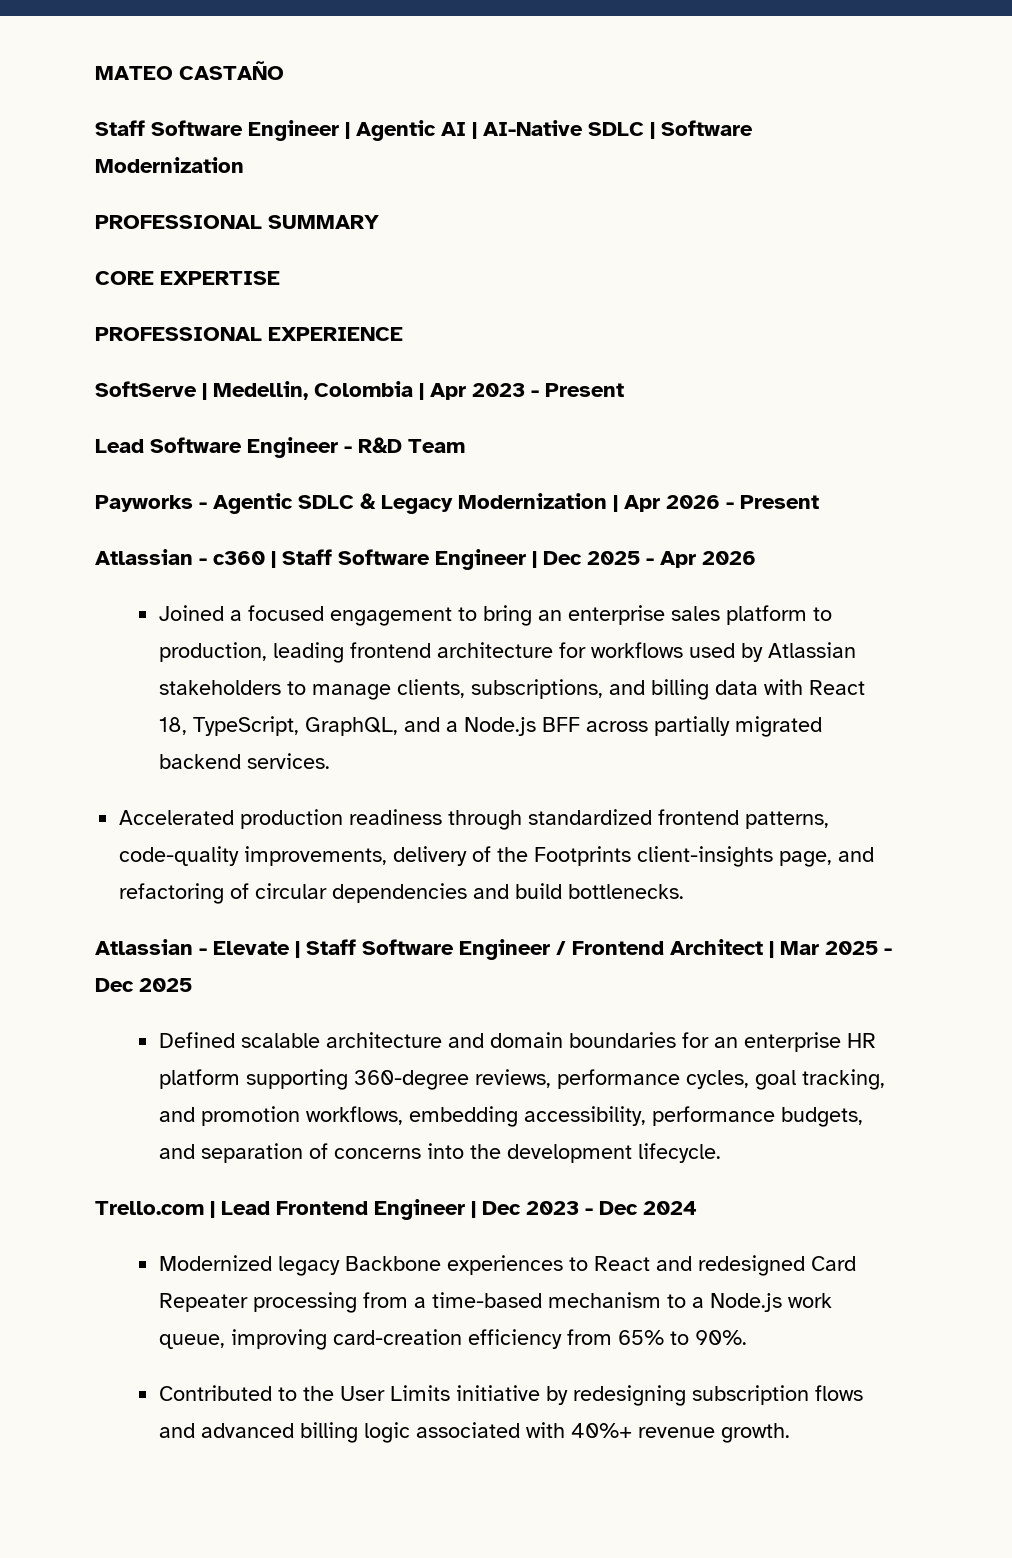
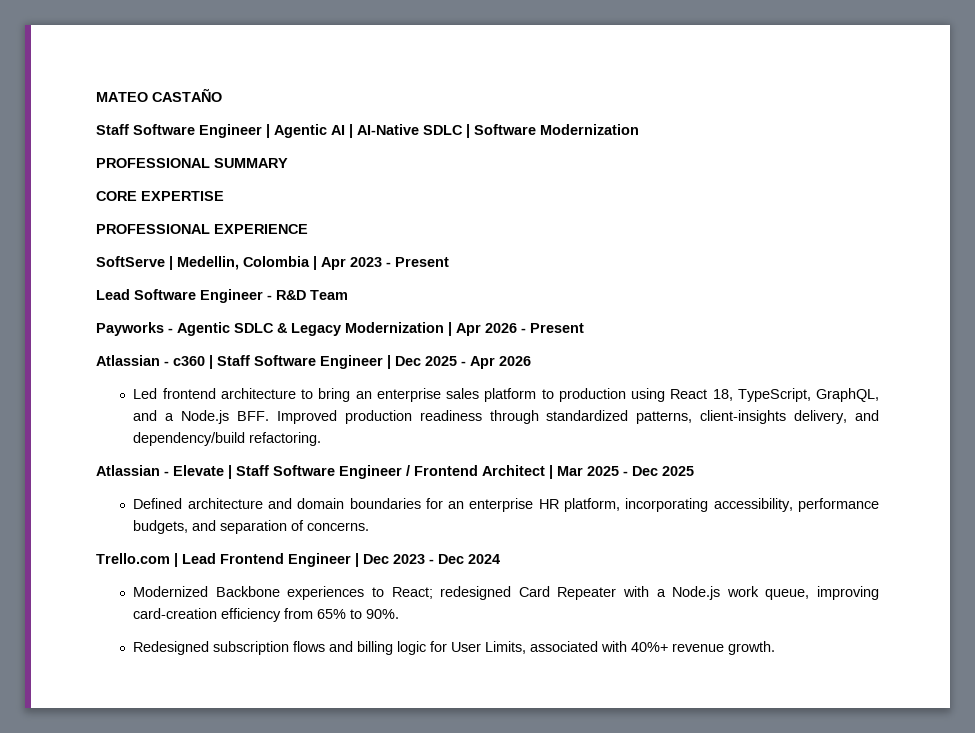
- Joined a focused engagement to bring an enterprise sales platform to production, leading frontend architecture for workflows used by Atlassian stakeholders to manage clients, subscriptions, and billing data with React 18, TypeScript, GraphQL, and a Node.js BFF across partially migrated backend services.
- Accelerated production readiness through standardized frontend patterns, code-quality improvements, delivery of the Footprints client-insights page, and refactoring of circular dependencies and build bottlenecks.
+ Led frontend architecture to bring an enterprise sales platform to production using React 18, TypeScript, GraphQL, and a Node.js BFF. Improved production readiness through standardized patterns, client-insights delivery, and dependency/build refactoring.
- Defined scalable architecture and domain boundaries for an enterprise HR platform supporting 360-degree reviews, performance cycles, goal tracking, and promotion workflows, embedding accessibility, performance budgets, and separation of concerns into the development lifecycle.
+ Defined architecture and domain boundaries for an enterprise HR platform, incorporating accessibility, performance budgets, and separation of concerns.
- Modernized legacy Backbone experiences to React and redesigned Card Repeater processing from a time-based mechanism to a Node.js work queue, improving card-creation efficiency from 65% to 90%.
+ Modernized Backbone experiences to React; redesigned Card Repeater with a Node.js work queue, improving card-creation efficiency from 65% to 90%.
- Contributed to the User Limits initiative by redesigning subscription flows and advanced billing logic associated with 40%+ revenue growth.
+ Redesigned subscription flows and billing logic for User Limits, associated with 40%+ revenue growth.

